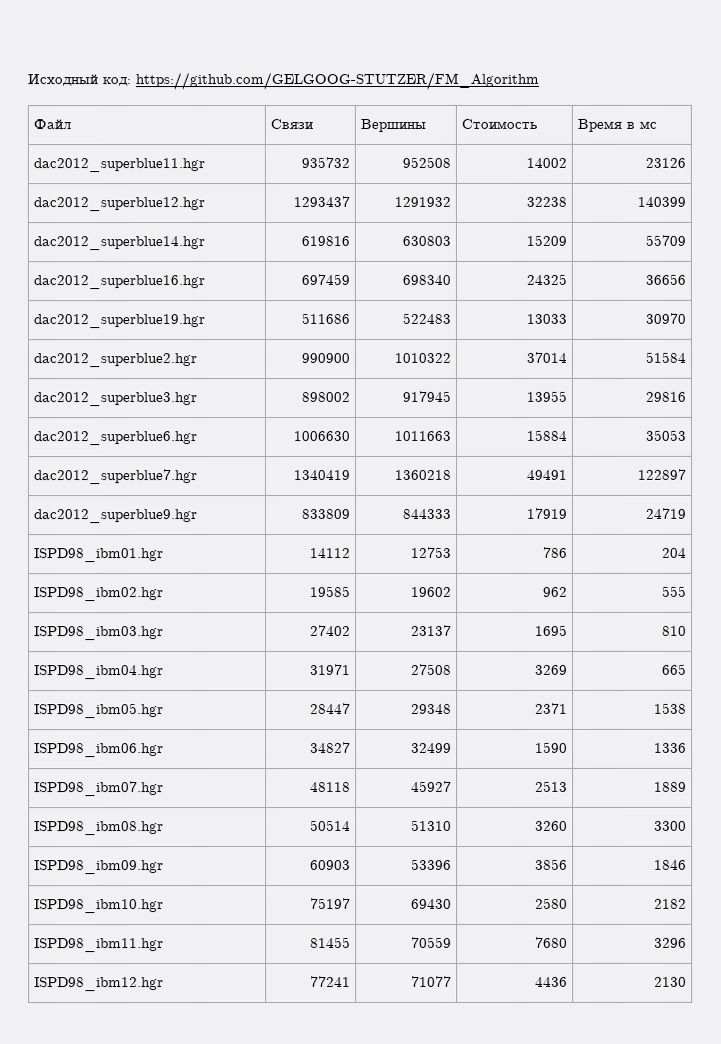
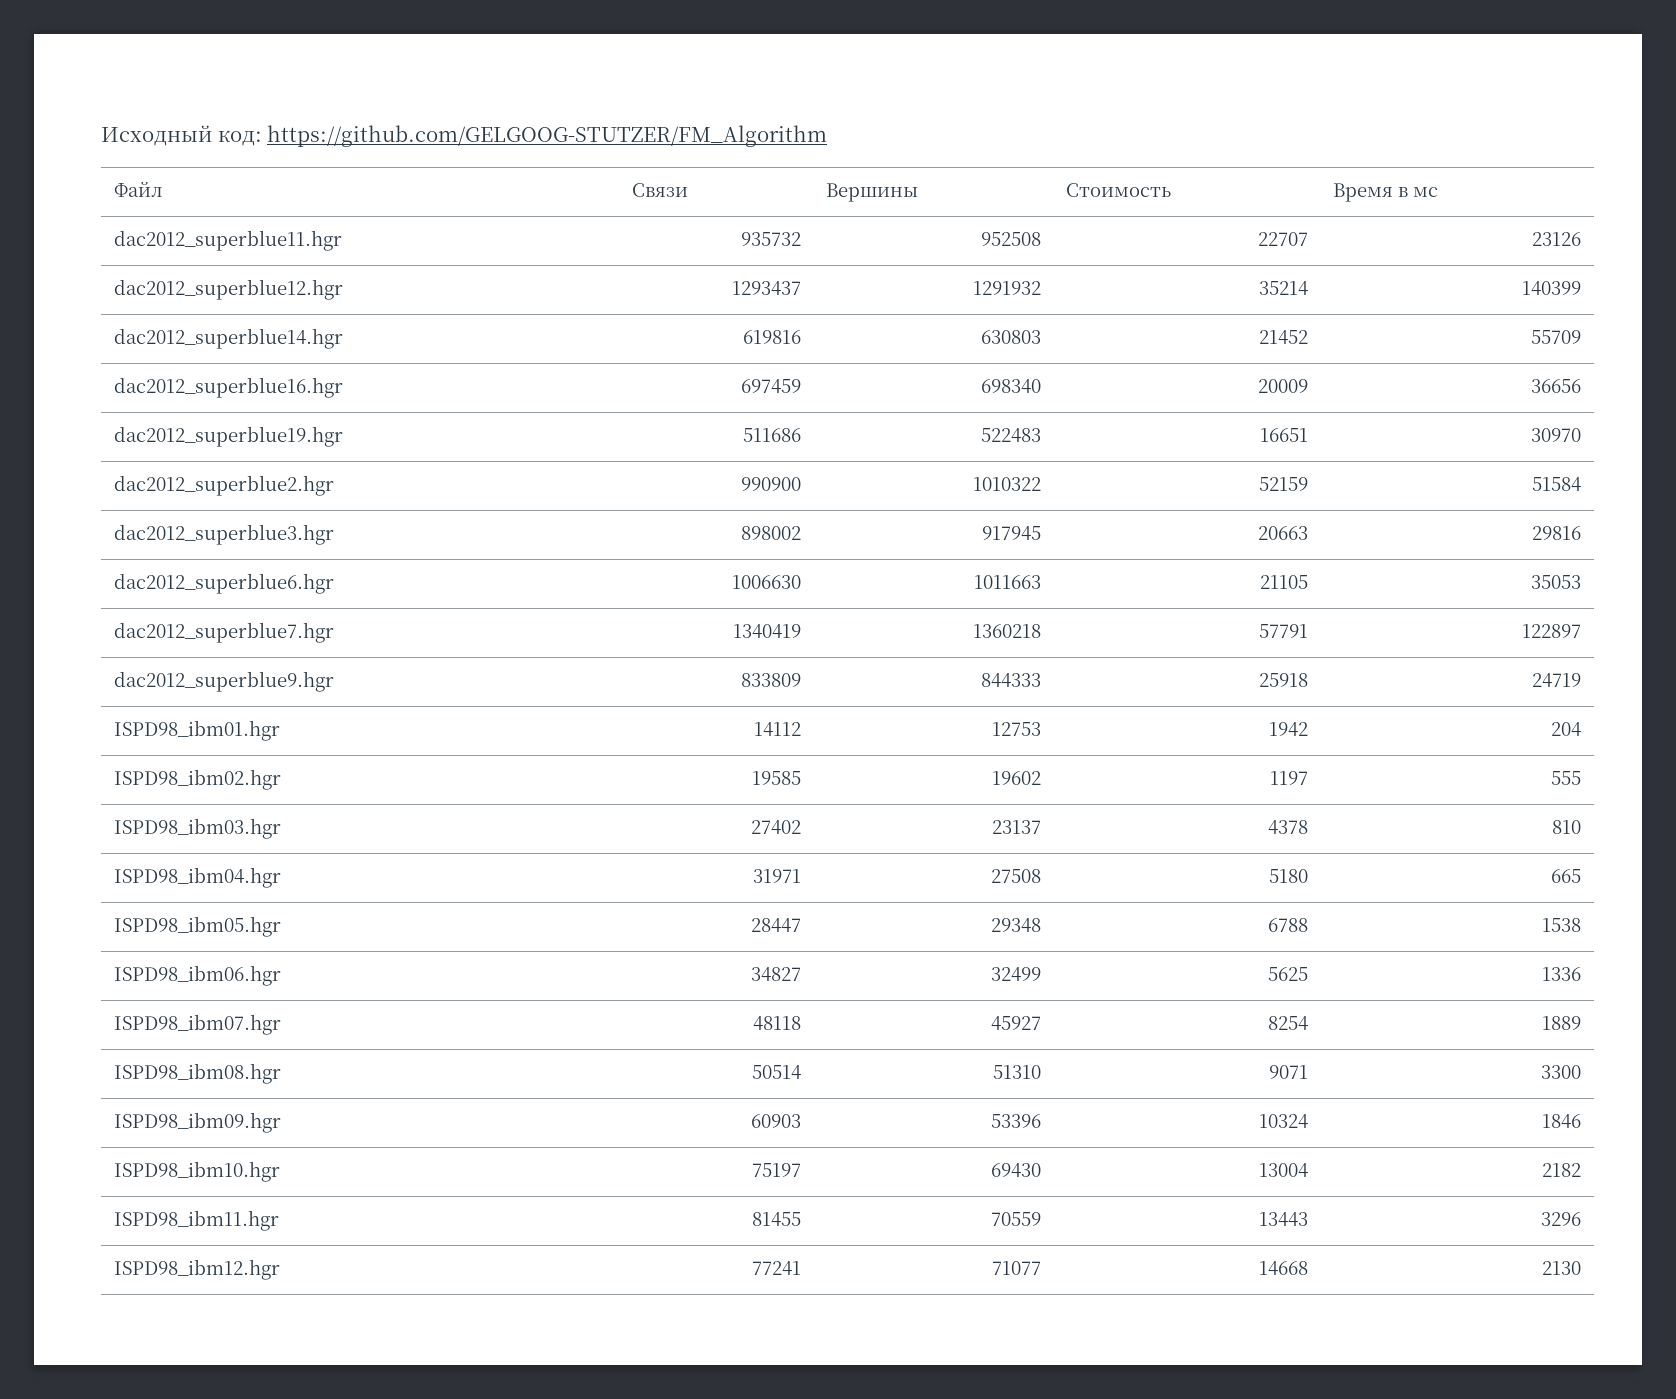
- dac2012_superblue11.hgr | 935732 | 952508 | 14002 | 23126
+ dac2012_superblue11.hgr | 935732 | 952508 | 22707 | 23126
- dac2012_superblue12.hgr | 1293437 | 1291932 | 32238 | 140399
+ dac2012_superblue12.hgr | 1293437 | 1291932 | 35214 | 140399
- dac2012_superblue14.hgr | 619816 | 630803 | 15209 | 55709
+ dac2012_superblue14.hgr | 619816 | 630803 | 21452 | 55709
- dac2012_superblue16.hgr | 697459 | 698340 | 24325 | 36656
+ dac2012_superblue16.hgr | 697459 | 698340 | 20009 | 36656
- dac2012_superblue19.hgr | 511686 | 522483 | 13033 | 30970
+ dac2012_superblue19.hgr | 511686 | 522483 | 16651 | 30970
- dac2012_superblue2.hgr | 990900 | 1010322 | 37014 | 51584
+ dac2012_superblue2.hgr | 990900 | 1010322 | 52159 | 51584
- dac2012_superblue3.hgr | 898002 | 917945 | 13955 | 29816
+ dac2012_superblue3.hgr | 898002 | 917945 | 20663 | 29816
- dac2012_superblue6.hgr | 1006630 | 1011663 | 15884 | 35053
+ dac2012_superblue6.hgr | 1006630 | 1011663 | 21105 | 35053
- dac2012_superblue7.hgr | 1340419 | 1360218 | 49491 | 122897
+ dac2012_superblue7.hgr | 1340419 | 1360218 | 57791 | 122897
- dac2012_superblue9.hgr | 833809 | 844333 | 17919 | 24719
+ dac2012_superblue9.hgr | 833809 | 844333 | 25918 | 24719
- ISPD98_ibm01.hgr | 14112 | 12753 | 786 | 204
+ ISPD98_ibm01.hgr | 14112 | 12753 | 1942 | 204
- ISPD98_ibm02.hgr | 19585 | 19602 | 962 | 555
+ ISPD98_ibm02.hgr | 19585 | 19602 | 1197 | 555
- ISPD98_ibm03.hgr | 27402 | 23137 | 1695 | 810
+ ISPD98_ibm03.hgr | 27402 | 23137 | 4378 | 810
- ISPD98_ibm04.hgr | 31971 | 27508 | 3269 | 665
+ ISPD98_ibm04.hgr | 31971 | 27508 | 5180 | 665
- ISPD98_ibm05.hgr | 28447 | 29348 | 2371 | 1538
+ ISPD98_ibm05.hgr | 28447 | 29348 | 6788 | 1538
- ISPD98_ibm06.hgr | 34827 | 32499 | 1590 | 1336
+ ISPD98_ibm06.hgr | 34827 | 32499 | 5625 | 1336
- ISPD98_ibm07.hgr | 48118 | 45927 | 2513 | 1889
+ ISPD98_ibm07.hgr | 48118 | 45927 | 8254 | 1889
- ISPD98_ibm08.hgr | 50514 | 51310 | 3260 | 3300
+ ISPD98_ibm08.hgr | 50514 | 51310 | 9071 | 3300
- ISPD98_ibm09.hgr | 60903 | 53396 | 3856 | 1846
+ ISPD98_ibm09.hgr | 60903 | 53396 | 10324 | 1846
- ISPD98_ibm10.hgr | 75197 | 69430 | 2580 | 2182
+ ISPD98_ibm10.hgr | 75197 | 69430 | 13004 | 2182
- ISPD98_ibm11.hgr | 81455 | 70559 | 7680 | 3296
+ ISPD98_ibm11.hgr | 81455 | 70559 | 13443 | 3296
- ISPD98_ibm12.hgr | 77241 | 71077 | 4436 | 2130
+ ISPD98_ibm12.hgr | 77241 | 71077 | 14668 | 2130

